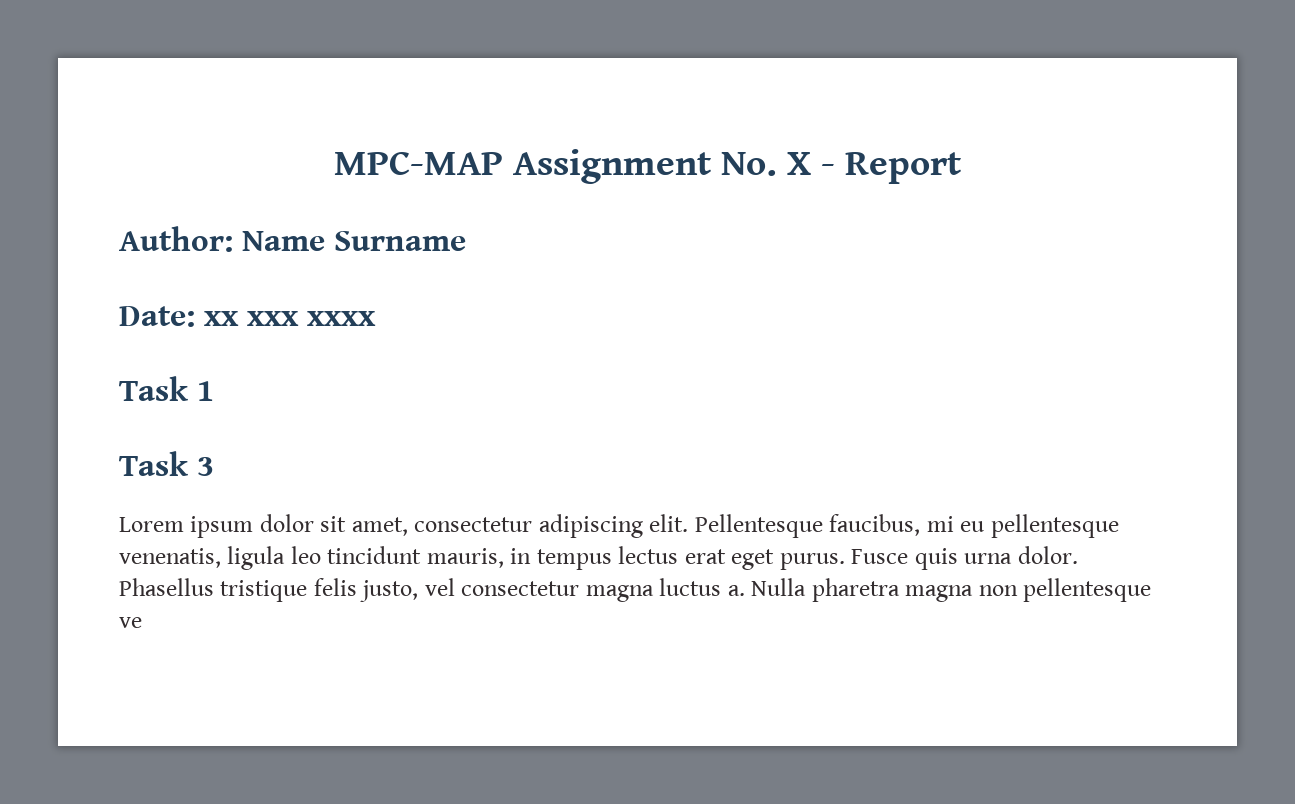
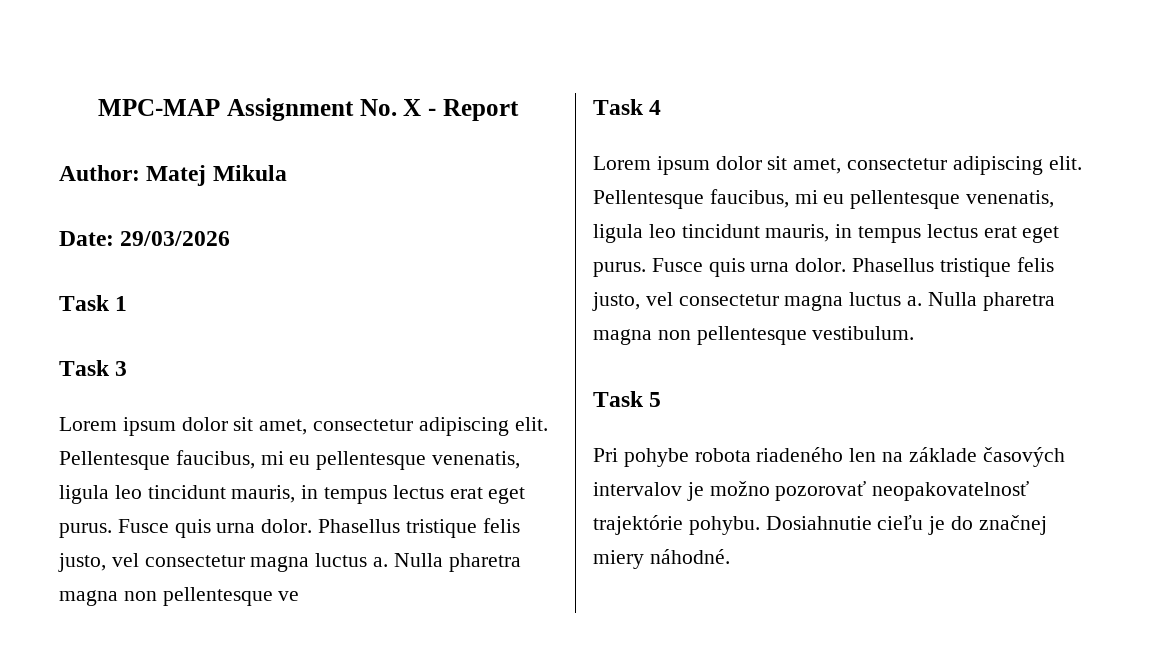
- Author: Name Surname
+ Author: Matej Mikula
- Date: xx xxx xxxx
+ Date: 29/03/2026
+ Task 4
+ Lorem ipsum dolor sit amet, consectetur adipiscing elit. Pellentesque faucibus, mi eu pellentesque venenatis, ligula leo tincidunt mauris, in tempus lectus erat eget purus. Fusce quis urna dolor. Phasellus tristique felis justo, vel consectetur magna luctus a. Nulla pharetra magna non pellentesque vestibulum.
+ Task 5
+ Pri pohybe robota riadeného len na základe časových intervalov je možno pozorovať neopakovatelnosť trajektórie pohybu. Dosiahnutie cieľu je do značnej miery náhodné.

